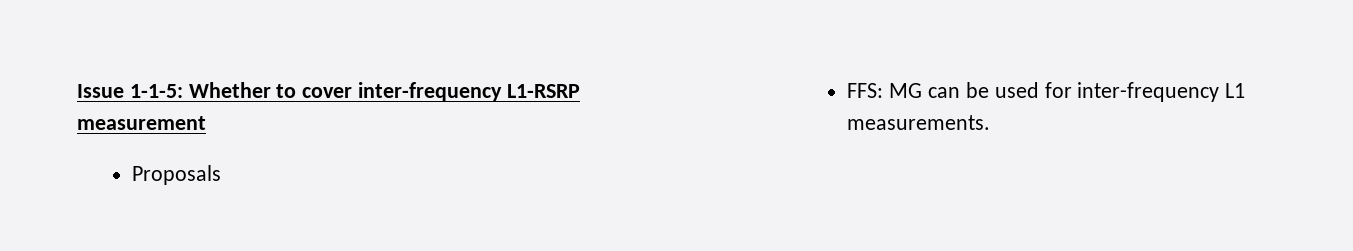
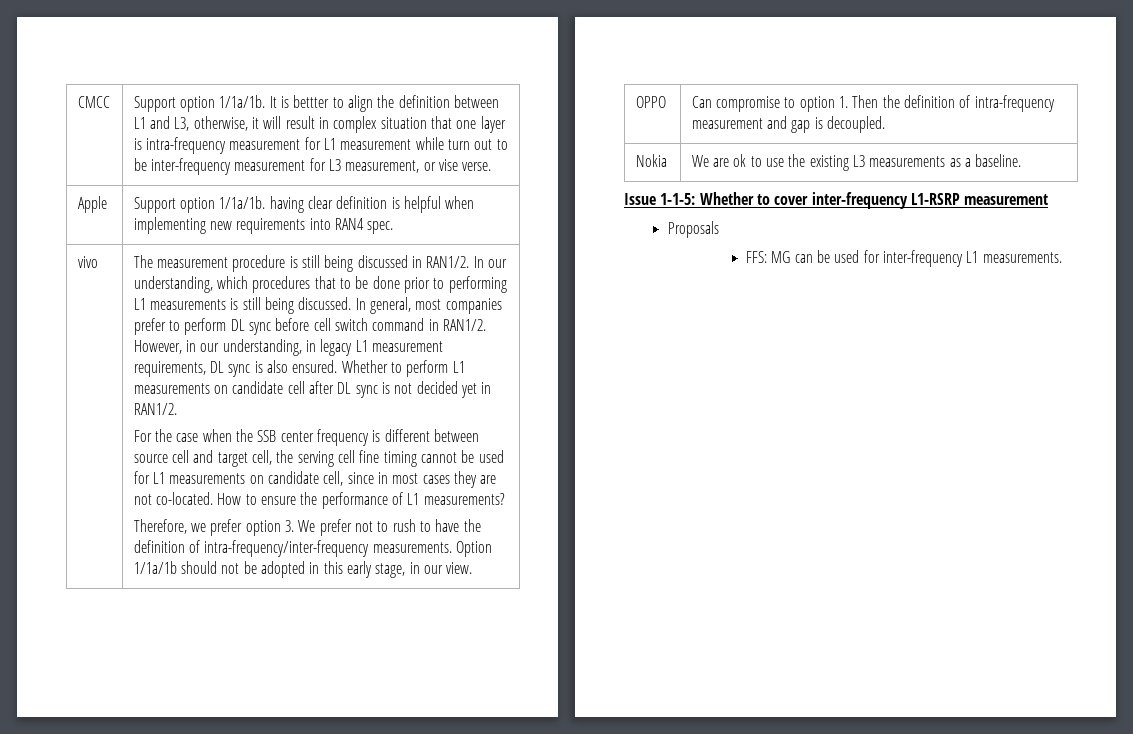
+ CMCC | Support option 1/1a/1b. It is bettter to align the definition between L1 and L3, otherwise, it will result in complex situation that one layer is intra-frequency measurement for L1 measurement while turn out to be inter-frequency measurement for L3 measurement, or vise verse.
+ Apple | Support option 1/1a/1b. having clear definition is helpful when implementing new requirements into RAN4 spec.
+ vivo | The measurement procedure is still being discussed in RAN1/2. In our understanding, which procedures that to be done prior to performing L1 measurements is still being discussed. In general, most companies prefer to perform DL sync before cell switch command in RAN1/2. However, in our understanding, in legacy L1 measurement requirements, DL sync is also ensured. Whether to perform L1 measurements on candidate cell after DL sync is not decided yet in RAN1/2.
+ For the case when the SSB center frequency is different between source cell and target cell, the serving cell fine timing cannot be used for L1 measurements on candidate cell, since in most cases they are not co-located. How to ensure the performance of L1 measurements?
+ Therefore, we prefer option 3. We prefer not to rush to have the definition of intra-frequency/inter-frequency measurements. Option 1/1a/1b should not be adopted in this early stage, in our view.
+ OPPO | Can compromise to option 1. Then the definition of intra-frequency measurement and gap is decoupled.
+ Nokia | We are ok to use the existing L3 measurements as a baseline.

